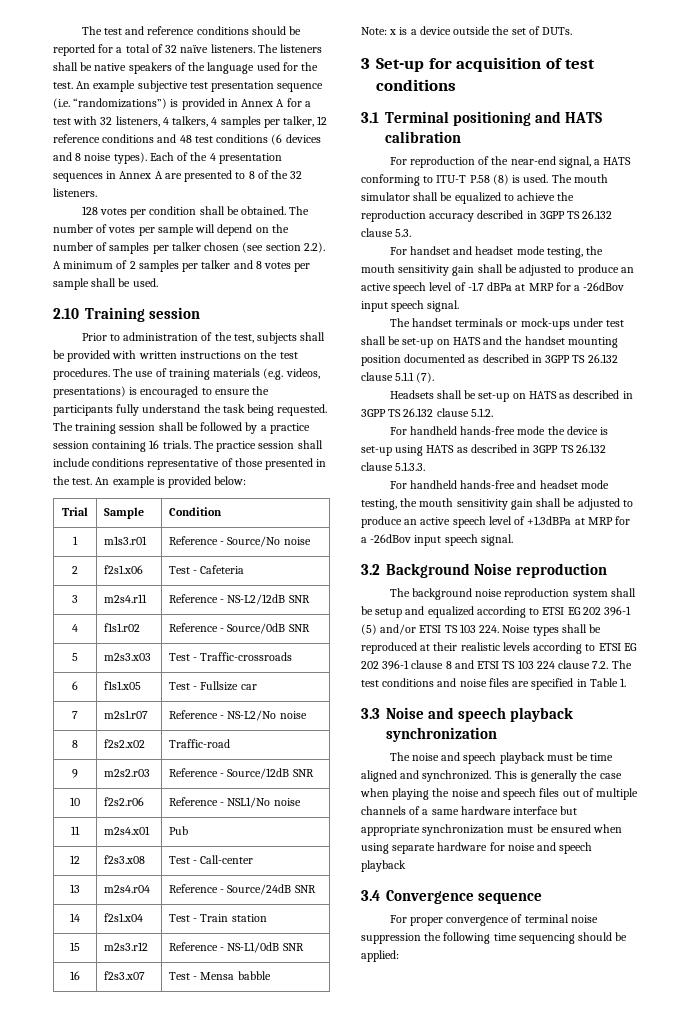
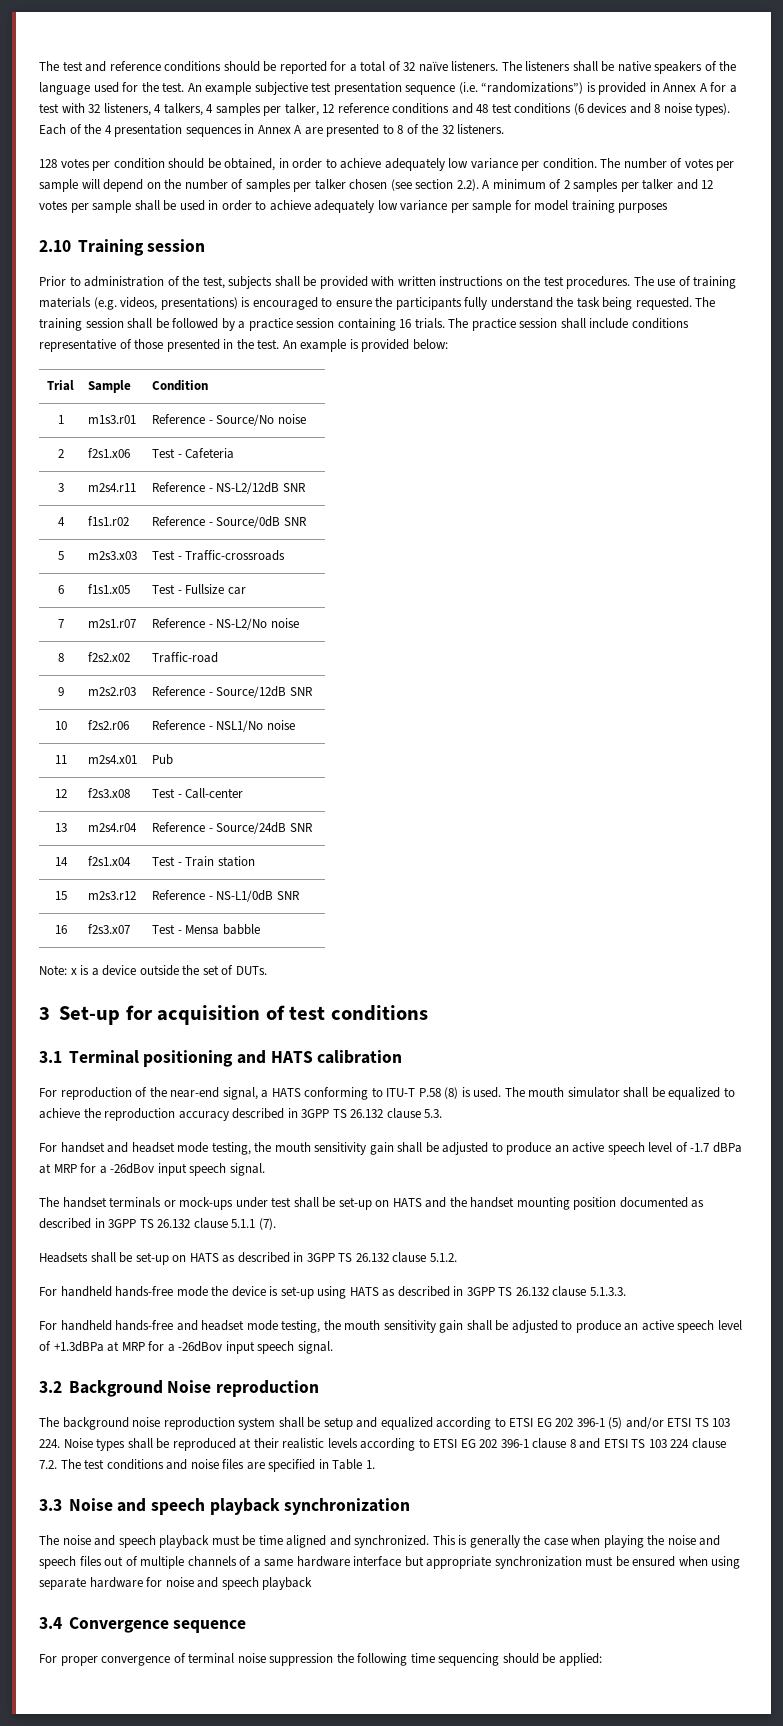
- 128 votes per condition shall be obtained.
+ 128 votes per condition should be obtained, in order to achieve adequately low variance per condition.
- The number of votes per sample will depend on the number of samples per talker chosen (see section 2.2). A minimum of 2 samples per talker and 8 votes per sample shall be used.
+ The number of votes per sample will depend on the number of samples per talker chosen (see section 2.2). A minimum of 2 samples per talker and 12 votes per sample shall be used in order to achieve adequately low variance per sample for model training purposes

